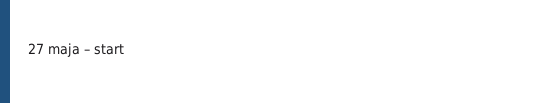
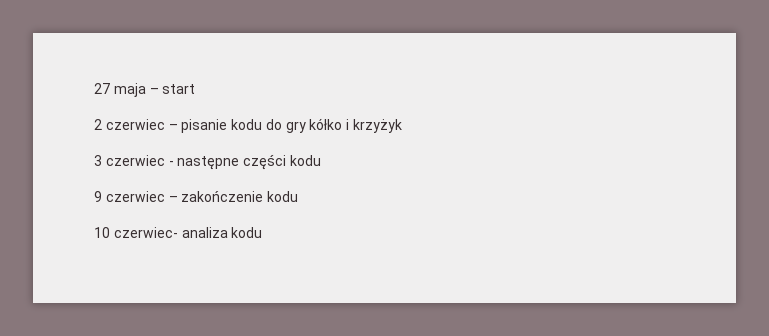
+ 2 czerwiec – pisanie kodu do gry kółko i krzyżyk
+ 3 czerwiec - następne części kodu
+ 9 czerwiec – zakończenie kodu
+ 10 czerwiec- analiza kodu

